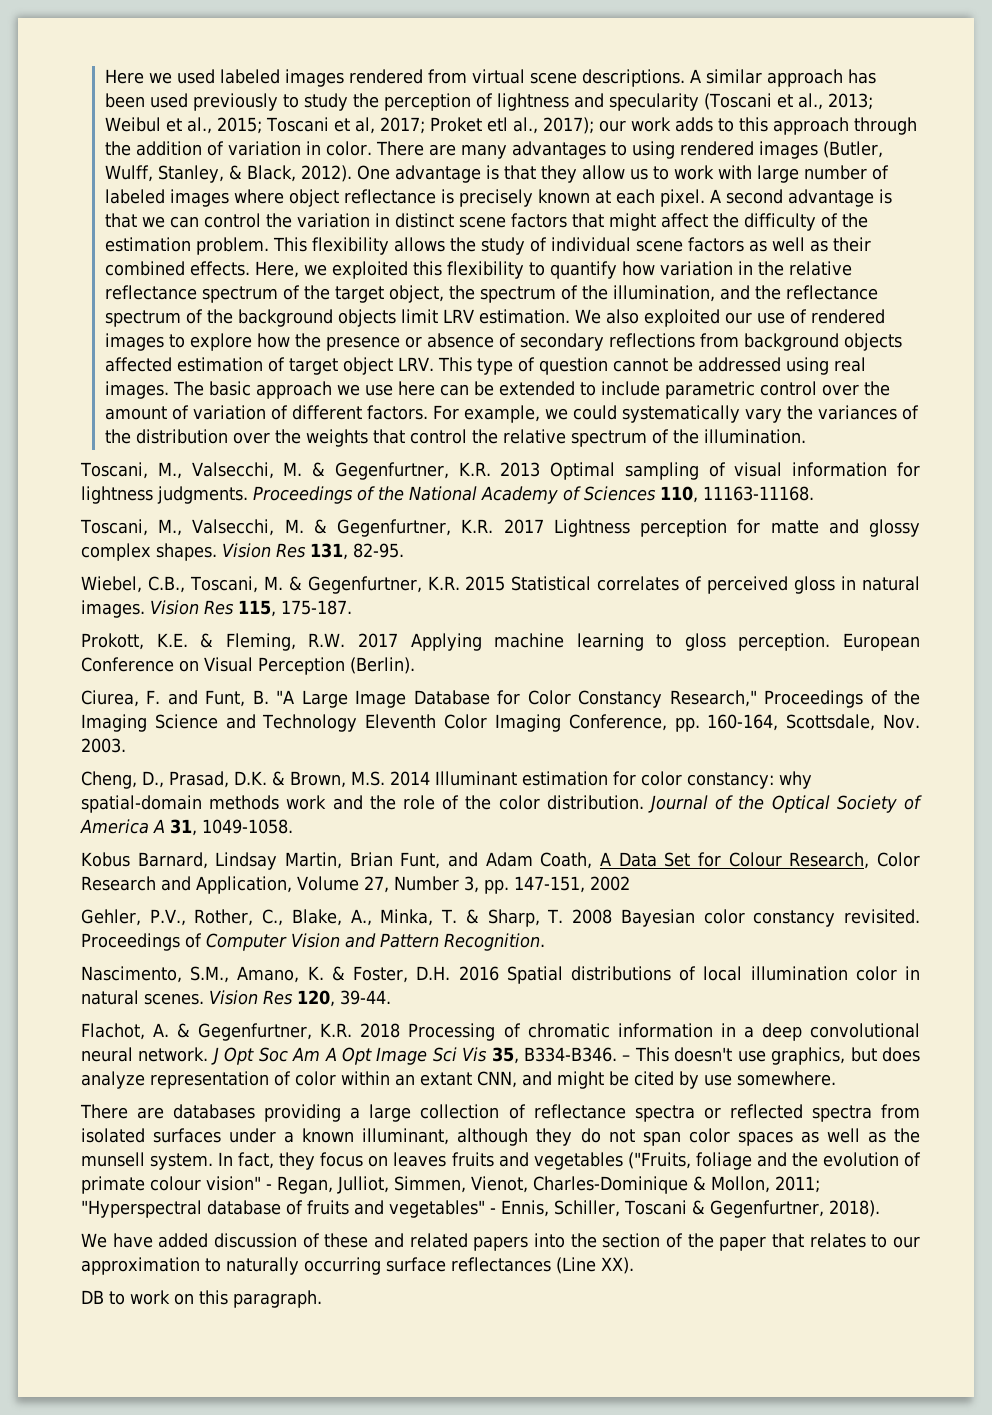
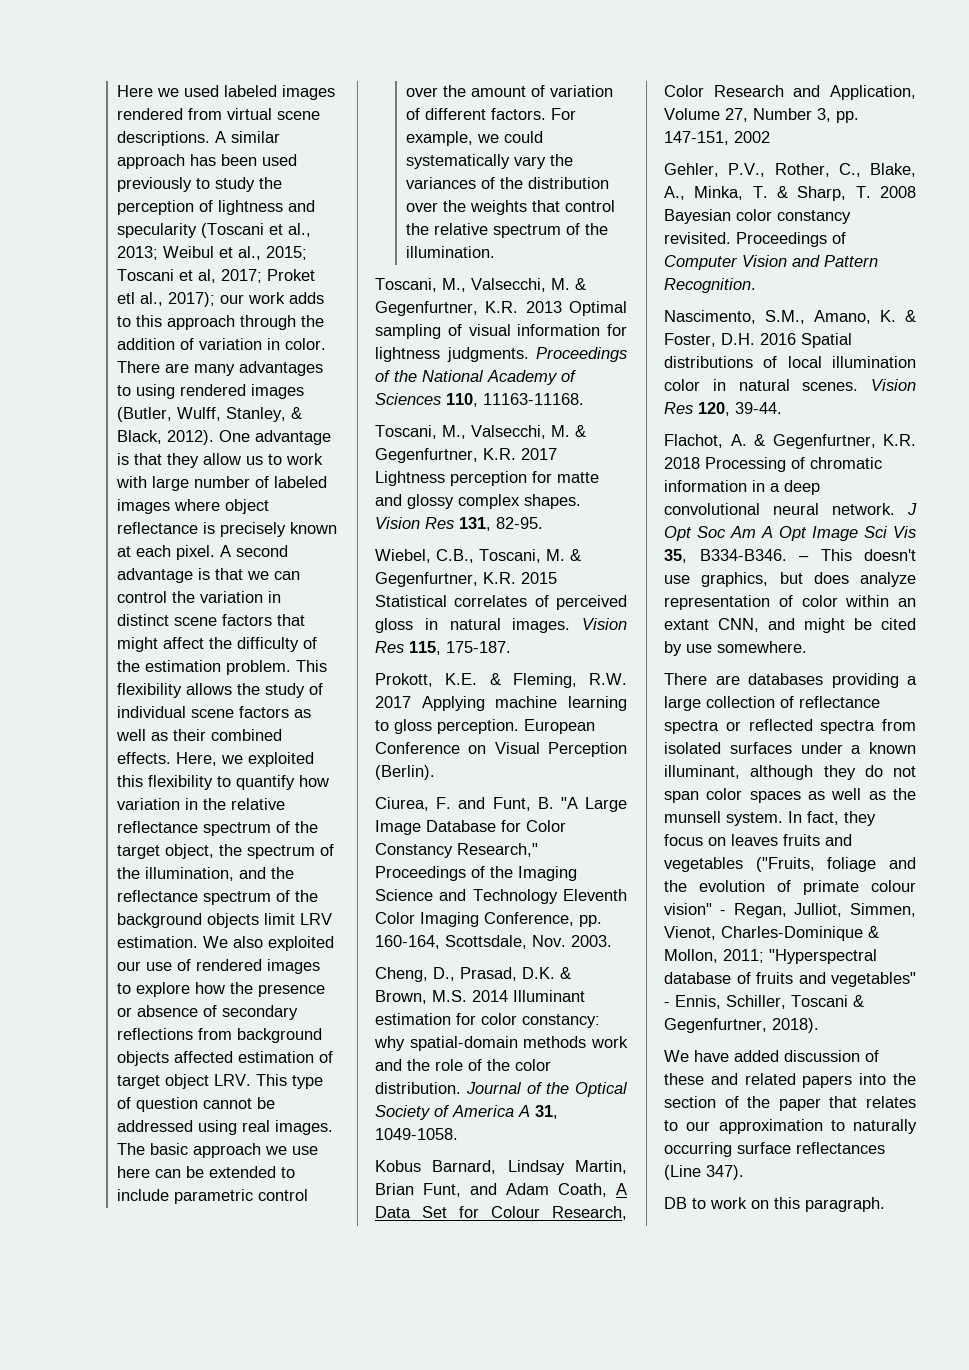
- We have added discussion of these and related papers into the section of the paper that relates to our approximation to naturally occurring surface reflectances (Line XX).
+ We have added discussion of these and related papers into the section of the paper that relates to our approximation to naturally occurring surface reflectances (Line 347).

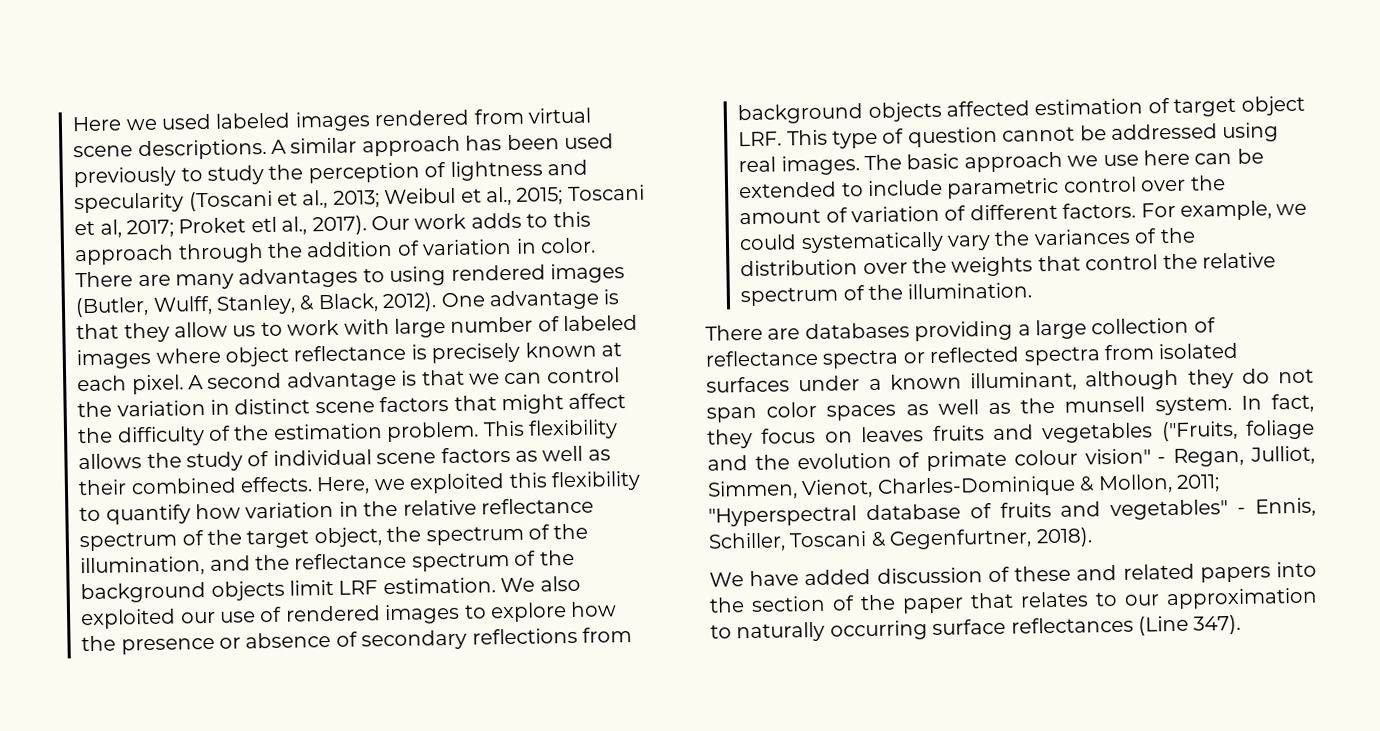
- A similar approach has been used previously to study the perception of lightness and specularity (Toscani et al., 2013; Weibul et al., 2015; Toscani et al, 2017; Proket etl al., 2017); our work adds to this approach through the addition of variation in color.
+ A similar approach has been used previously to study the perception of lightness and specularity (Toscani et al., 2013; Weibul et al., 2015; Toscani et al, 2017; Proket etl al., 2017). Our work adds to this approach through the addition of variation in color.
- Here, we exploited this flexibility to quantify how variation in the relative reflectance spectrum of the target object, the spectrum of the illumination, and the reflectance spectrum of the background objects limit LRV estimation.
+ Here, we exploited this flexibility to quantify how variation in the relative reflectance spectrum of the target object, the spectrum of the illumination, and the reflectance spectrum of the background objects limit LRF estimation.
- We also exploited our use of rendered images to explore how the presence or absence of secondary reflections from background objects affected estimation of target object LRV. This type of question cannot be addressed using real images.
+ We also exploited our use of rendered images to explore how the presence or absence of secondary reflections from background objects affected estimation of target object LRF. This type of question cannot be addressed using real images.
- Toscani, M., Valsecchi, M. & Gegenfurtner, K.R. 2013 Optimal sampling of visual information for lightness judgments. Proceedings of the National Academy of Sciences 110, 11163-11168.
- Toscani, M., Valsecchi, M. & Gegenfurtner, K.R. 2017 Lightness perception for matte and glossy complex shapes. Vision Res 131, 82-95.
- Wiebel, C.B., Toscani, M. & Gegenfurtner, K.R. 2015 Statistical correlates of perceived gloss in natural images. Vision Res 115, 175-187.
- Prokott, K.E. & Fleming, R.W. 2017 Applying machine learning to gloss perception. European Conference on Visual Perception (Berlin).
- Ciurea, F. and Funt, B. "A Large Image Database for Color Constancy Research," Proceedings of the Imaging Science and Technology Eleventh Color Imaging Conference, pp. 160-164, Scottsdale, Nov. 2003.
- Cheng, D., Prasad, D.K. & Brown, M.S. 2014 Illuminant estimation for color constancy: why spatial-domain methods work and the role of the color distribution. Journal of the Optical Society of America A 31, 1049-1058.
- Kobus Barnard, Lindsay Martin, Brian Funt, and Adam Coath, A Data Set for Colour Research, Color Research and Application, Volume 27, Number 3, pp. 147-151, 2002
- Gehler, P.V., Rother, C., Blake, A., Minka, T. & Sharp, T. 2008 Bayesian color constancy revisited. Proceedings of Computer Vision and Pattern Recognition.
- Nascimento, S.M., Amano, K. & Foster, D.H. 2016 Spatial distributions of local illumination color in natural scenes. Vision Res 120, 39-44.
- Flachot, A. & Gegenfurtner, K.R. 2018 Processing of chromatic information in a deep convolutional neural network. J Opt Soc Am A Opt Image Sci Vis 35, B334-B346. – This doesn't use graphics, but does analyze representation of color within an extant CNN, and might be cited by use somewhere.
- DB to work on this paragraph.

